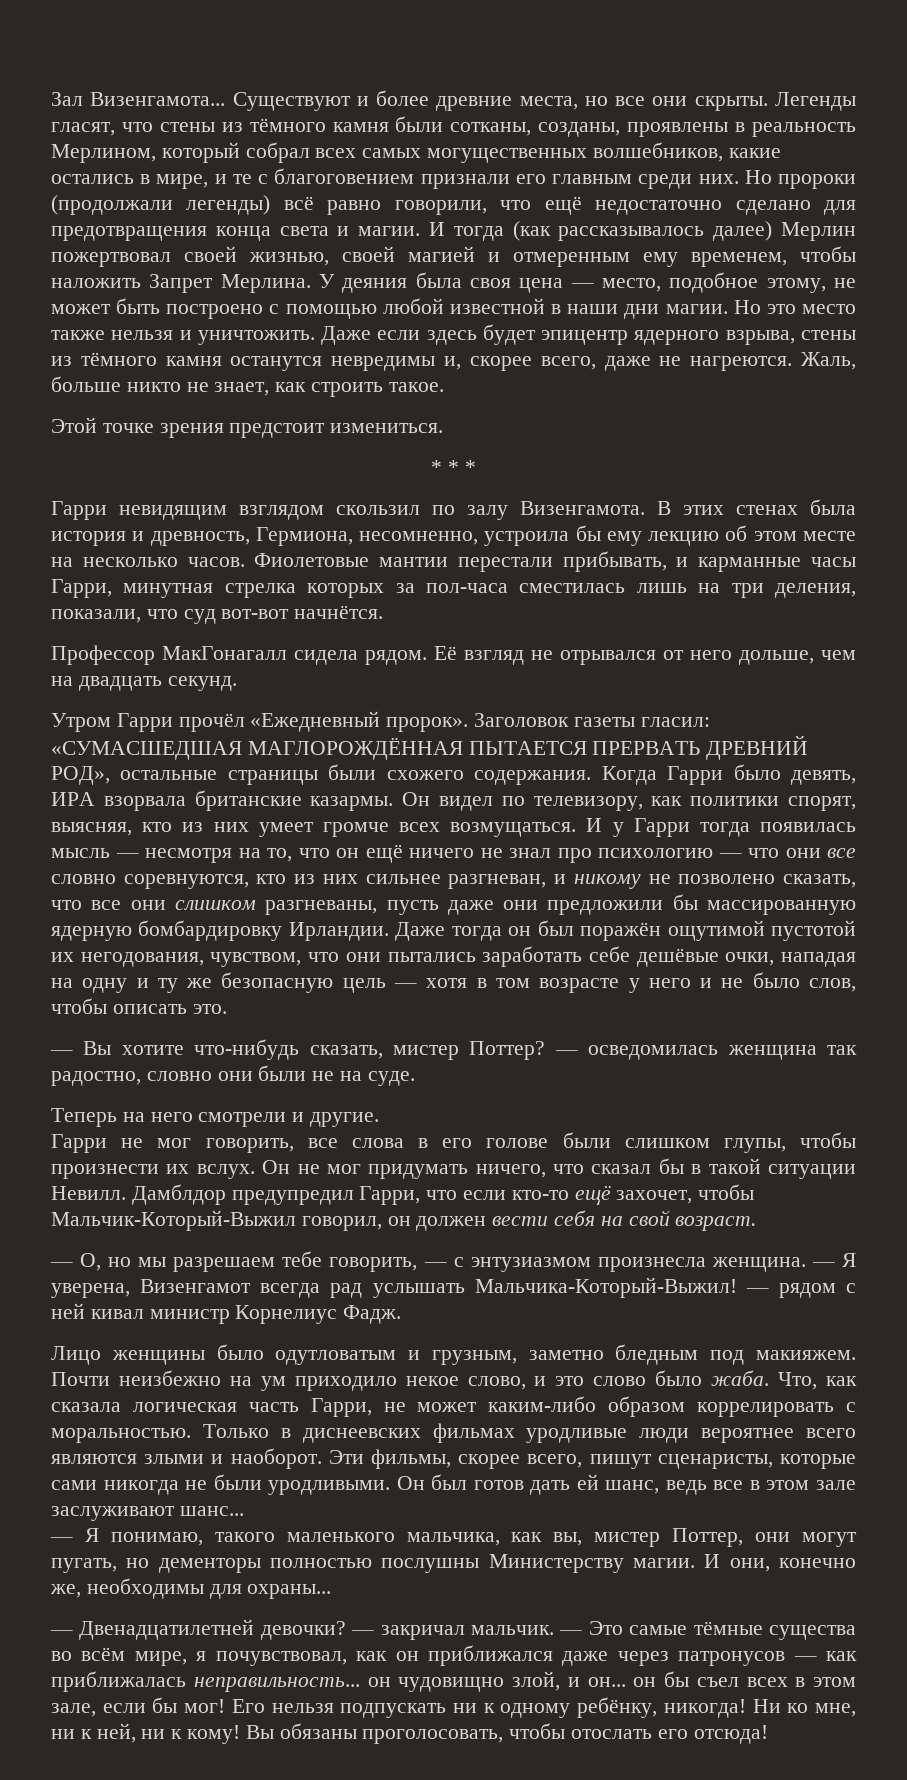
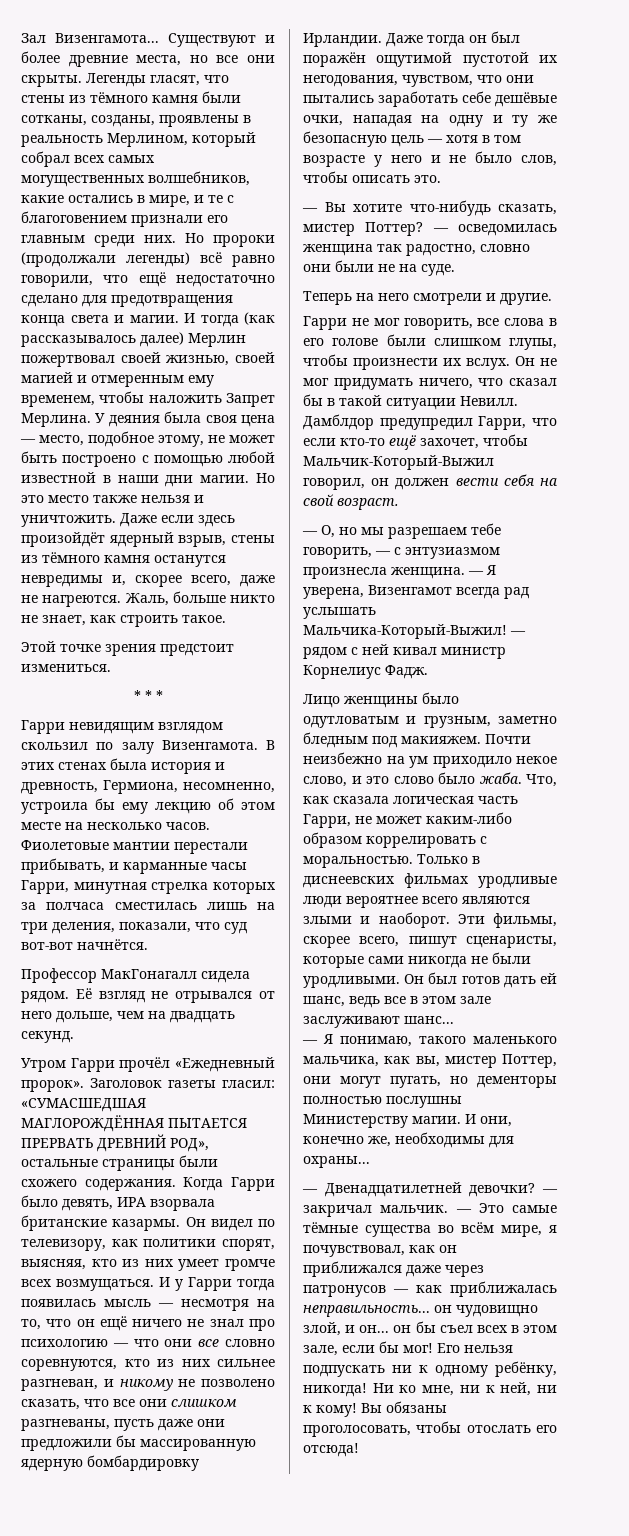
- Даже если здесь будет эпицентр ядерного взрыва, стены из тёмного камня останутся невредимы и, скорее всего, даже не нагреются.
+ Даже если здесь произойдёт ядерный взрыв, стены из тёмного камня останутся невредимы и, скорее всего, даже не нагреются.
- Фиолетовые мантии перестали прибывать, и карманные часы Гарри, минутная стрелка которых за пол-часа сместилась лишь на три деления, показали, что суд вот-вот начнётся.
+ Фиолетовые мантии перестали прибывать, и карманные часы Гарри, минутная стрелка которых за полчаса сместилась лишь на три деления, показали, что суд вот-вот начнётся.

